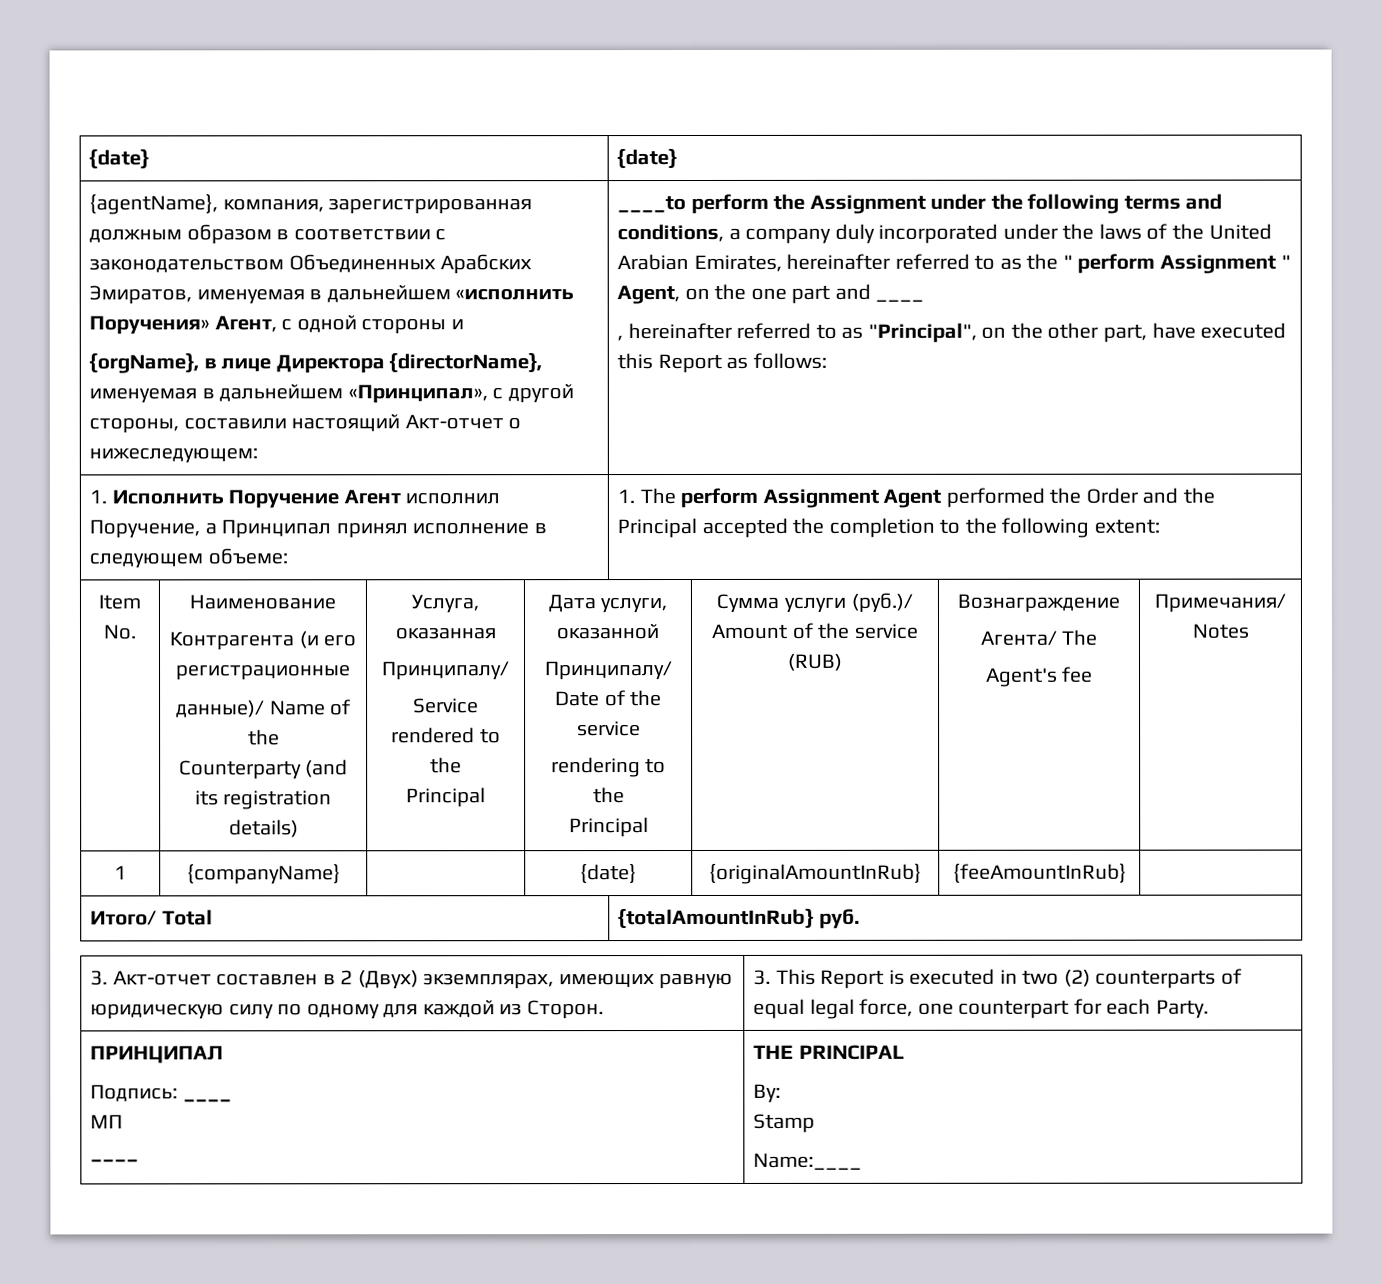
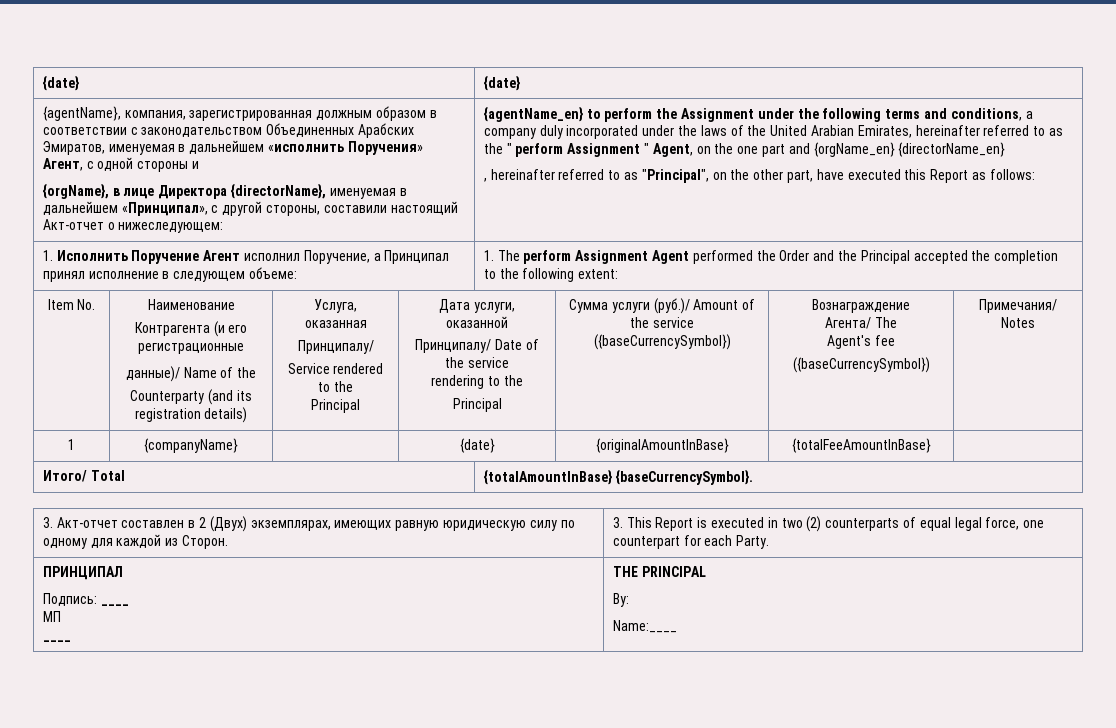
- ____to perform the Assignment under the following terms and conditions, a company duly incorporated under the laws of the United Arabian Emirates, hereinafter referred to as the " perform Assignment " Agent, on the one part and ____
+ {agentName_en} to perform the Assignment under the following terms and conditions, a company duly incorporated under the laws of the United Arabian Emirates, hereinafter referred to as the " perform Assignment " Agent, on the one part and {orgName_en} {directorName_en}
- Сумма услуги (руб.)/ Amount of the service (RUB)
+ Сумма услуги (руб.)/ Amount of the service ({baseCurrencySymbol})
  Agent's fee
+ ({baseCurrencySymbol})
- 1 | {companyName} | | {date} | {originalAmountInRub} | {feeAmountInRub} |
+ 1 | {companyName} | | {date} | {originalAmountInBase} | {totalFeeAmountInBase} |
- Итого/ Total | {totalAmountInRub} руб.
+ Итого/ Total | {totalAmountInBase} {baseCurrencySymbol}.
  ПРИНЦИПАЛ
  Подпись: ____
  МП
  ____ | THE PRINCIPAL
  By:
- Stamp

